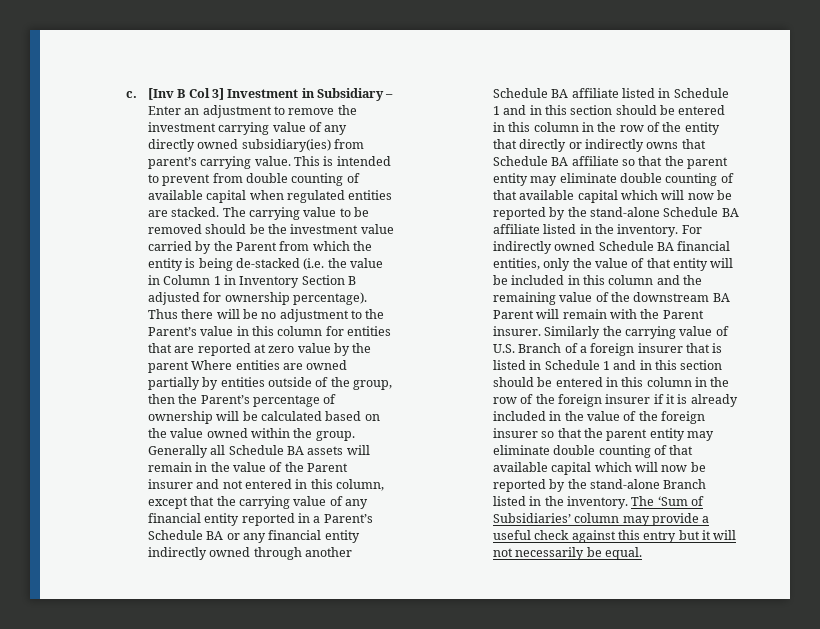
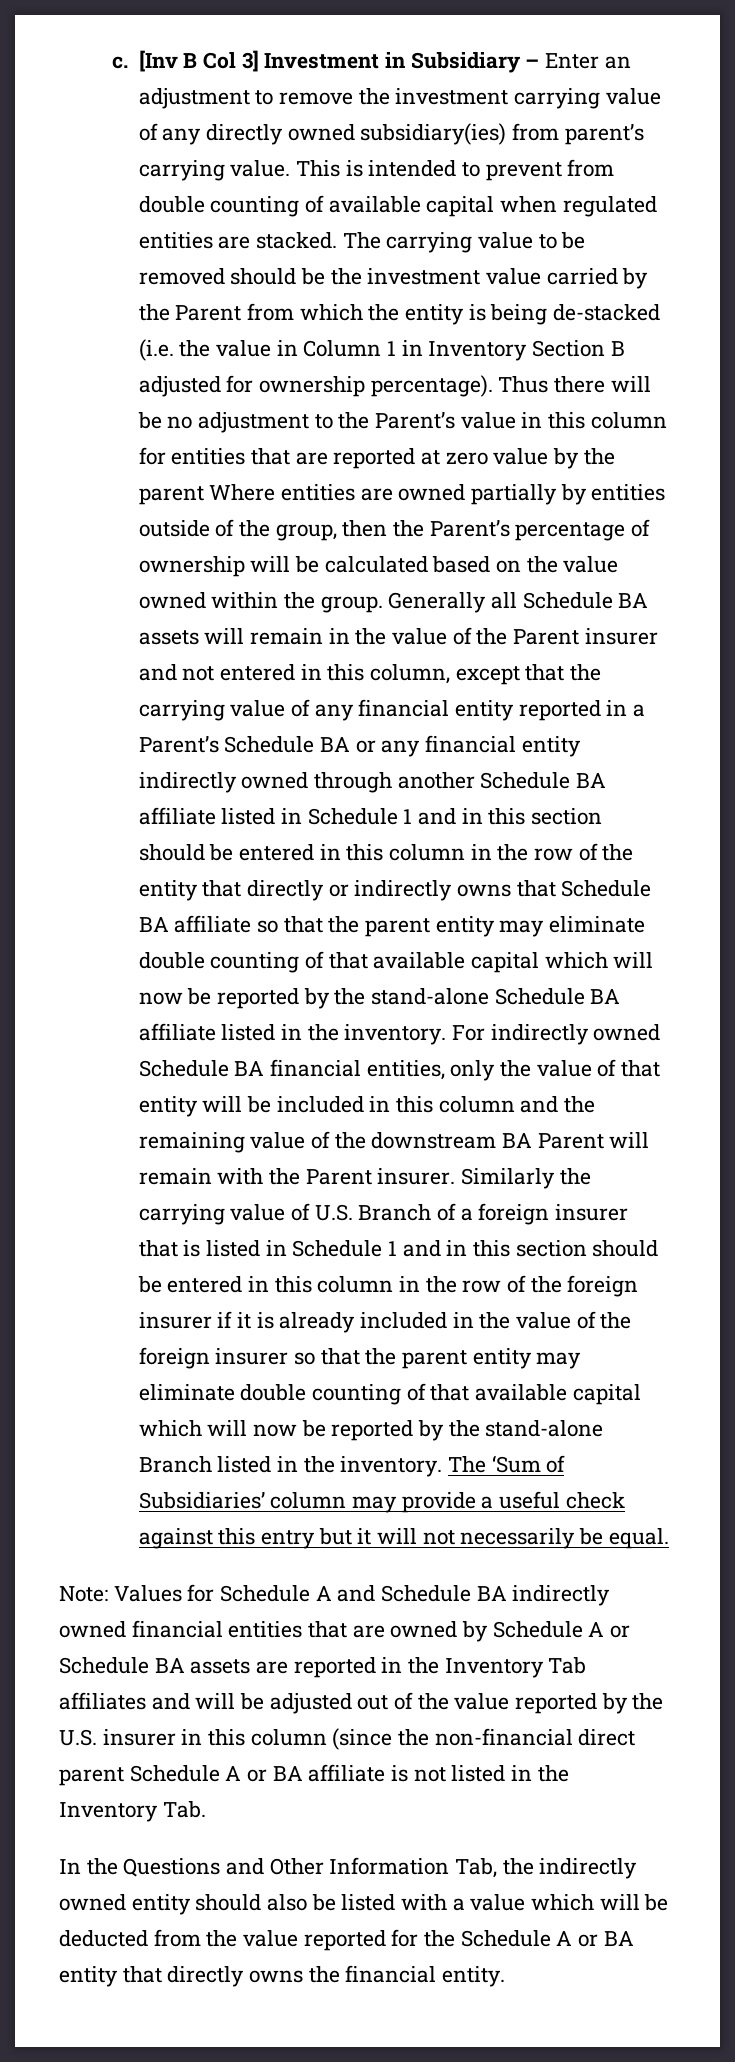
+ Note: Values for Schedule A and Schedule BA indirectly owned financial entities that are owned by Schedule A or Schedule BA assets are reported in the Inventory Tab affiliates and will be adjusted out of the value reported by the U.S. insurer in this column (since the non-financial direct parent Schedule A or BA affiliate is not listed in the Inventory Tab.
+ In the Questions and Other Information Tab, the indirectly owned entity should also be listed with a value which will be deducted from the value reported for the Schedule A or BA entity that directly owns the financial entity.

